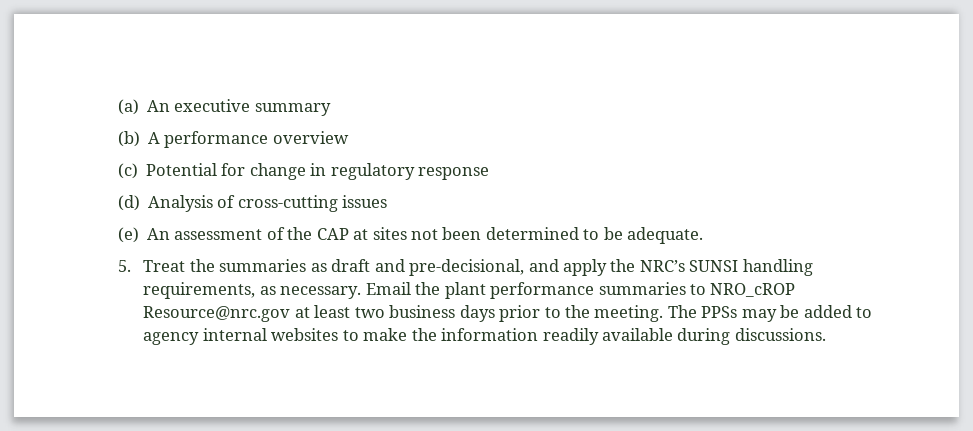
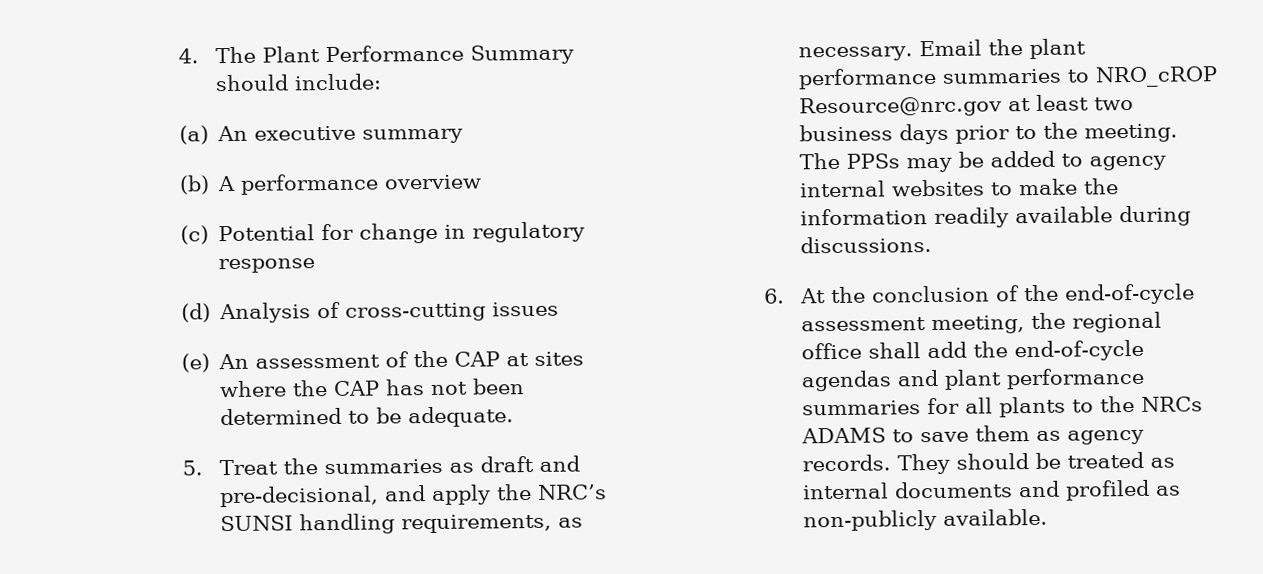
+ 4. The Plant Performance Summary should include:
- (e) An assessment of the CAP at sites not been determined to be adequate.
+ (e) An assessment of the CAP at sites where the CAP has not been determined to be adequate.
+ 6. At the conclusion of the end-of-cycle assessment meeting, the regional office shall add the end-of-cycle agendas and plant performance summaries for all plants to the NRCs ADAMS to save them as agency records. They should be treated as internal documents and profiled as non-publicly available.

